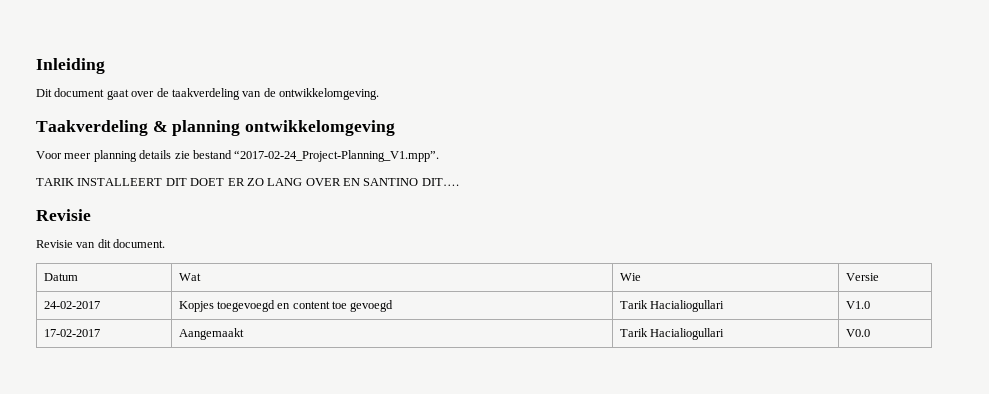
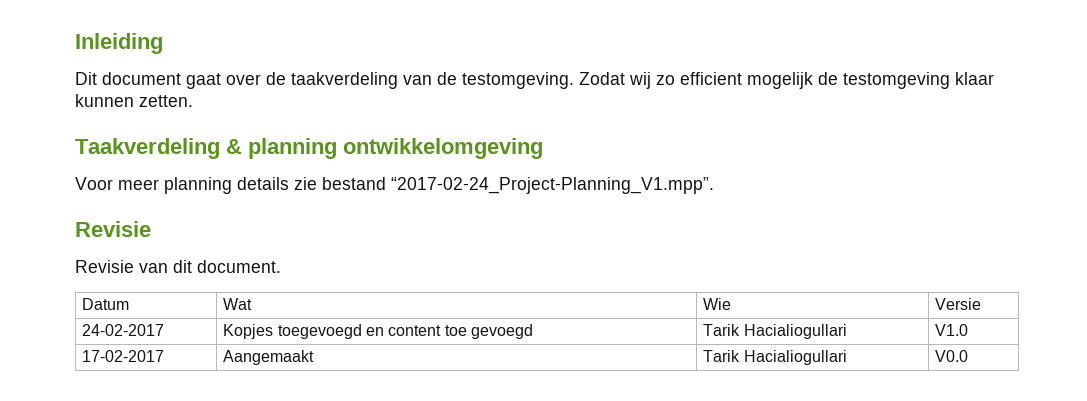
- Dit document gaat over de taakverdeling van de ontwikkelomgeving.
+ Dit document gaat over de taakverdeling van de testomgeving. Zodat wij zo efficient mogelijk de testomgeving klaar kunnen zetten.
- TARIK INSTALLEERT DIT DOET ER ZO LANG OVER EN SANTINO DIT….

